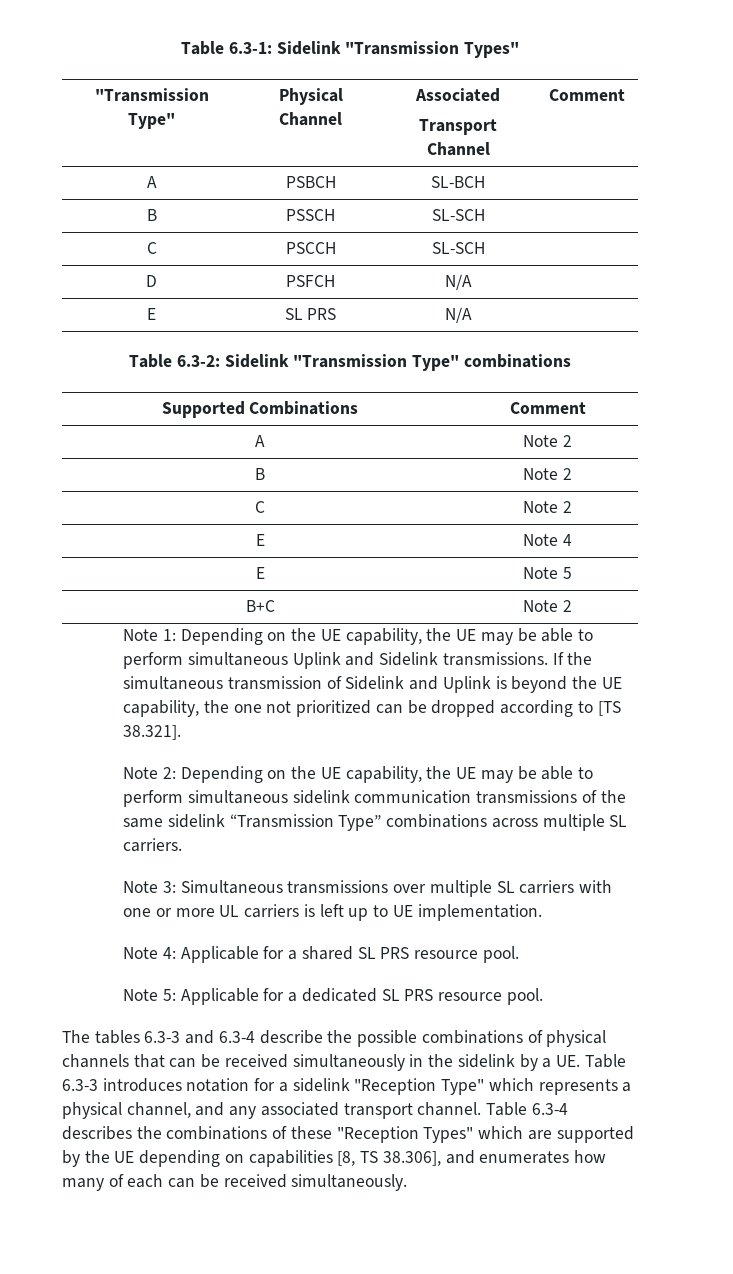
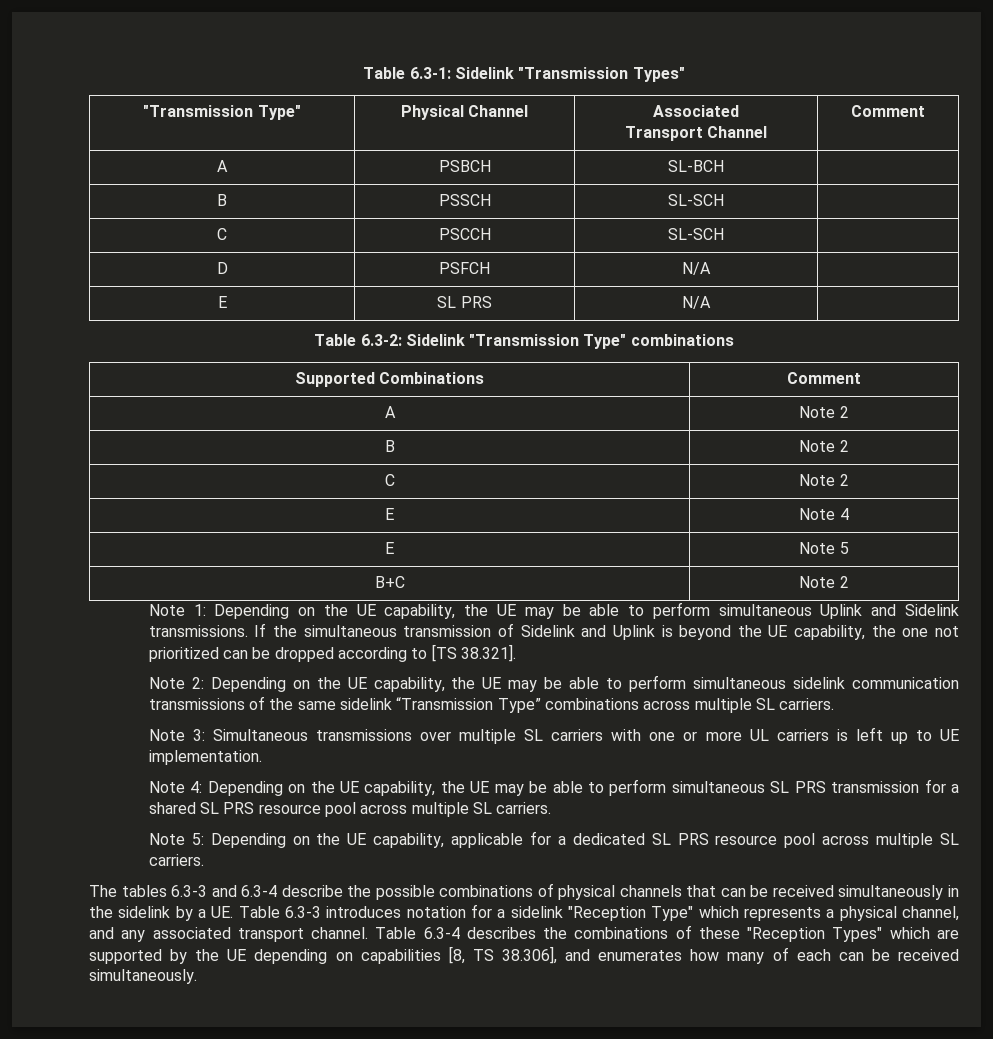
- Note 4: Applicable for a shared SL PRS resource pool.
- Note 5: Applicable for a dedicated SL PRS resource pool.
+ Note 4: Depending on the UE capability, the UE may be able to perform simultaneous SL PRS transmission for a shared SL PRS resource pool across multiple SL carriers.
+ Note 5: Depending on the UE capability, applicable for a dedicated SL PRS resource pool across multiple SL carriers.

